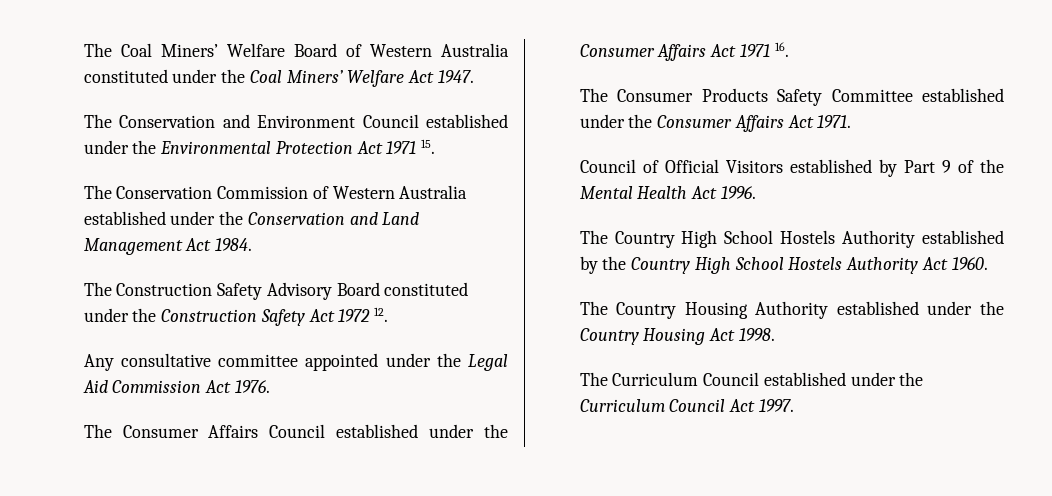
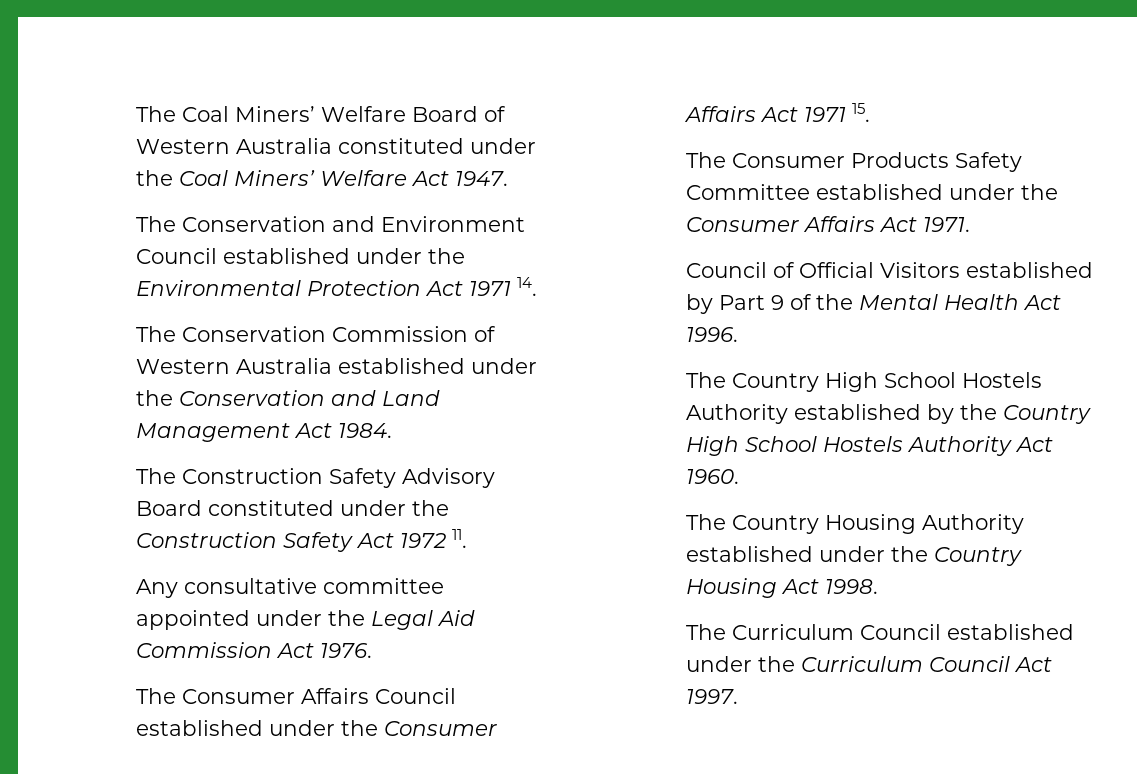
- The Conservation and Environment Council established under the Environmental Protection Act 1971 15.
+ The Conservation and Environment Council established under the Environmental Protection Act 1971 14.
- The Construction Safety Advisory Board constituted under the Construction Safety Act 1972 12.
+ The Construction Safety Advisory Board constituted under the Construction Safety Act 1972 11.
- The Consumer Affairs Council established under the Consumer Affairs Act 1971 16.
+ The Consumer Affairs Council established under the Consumer Affairs Act 1971 15.

